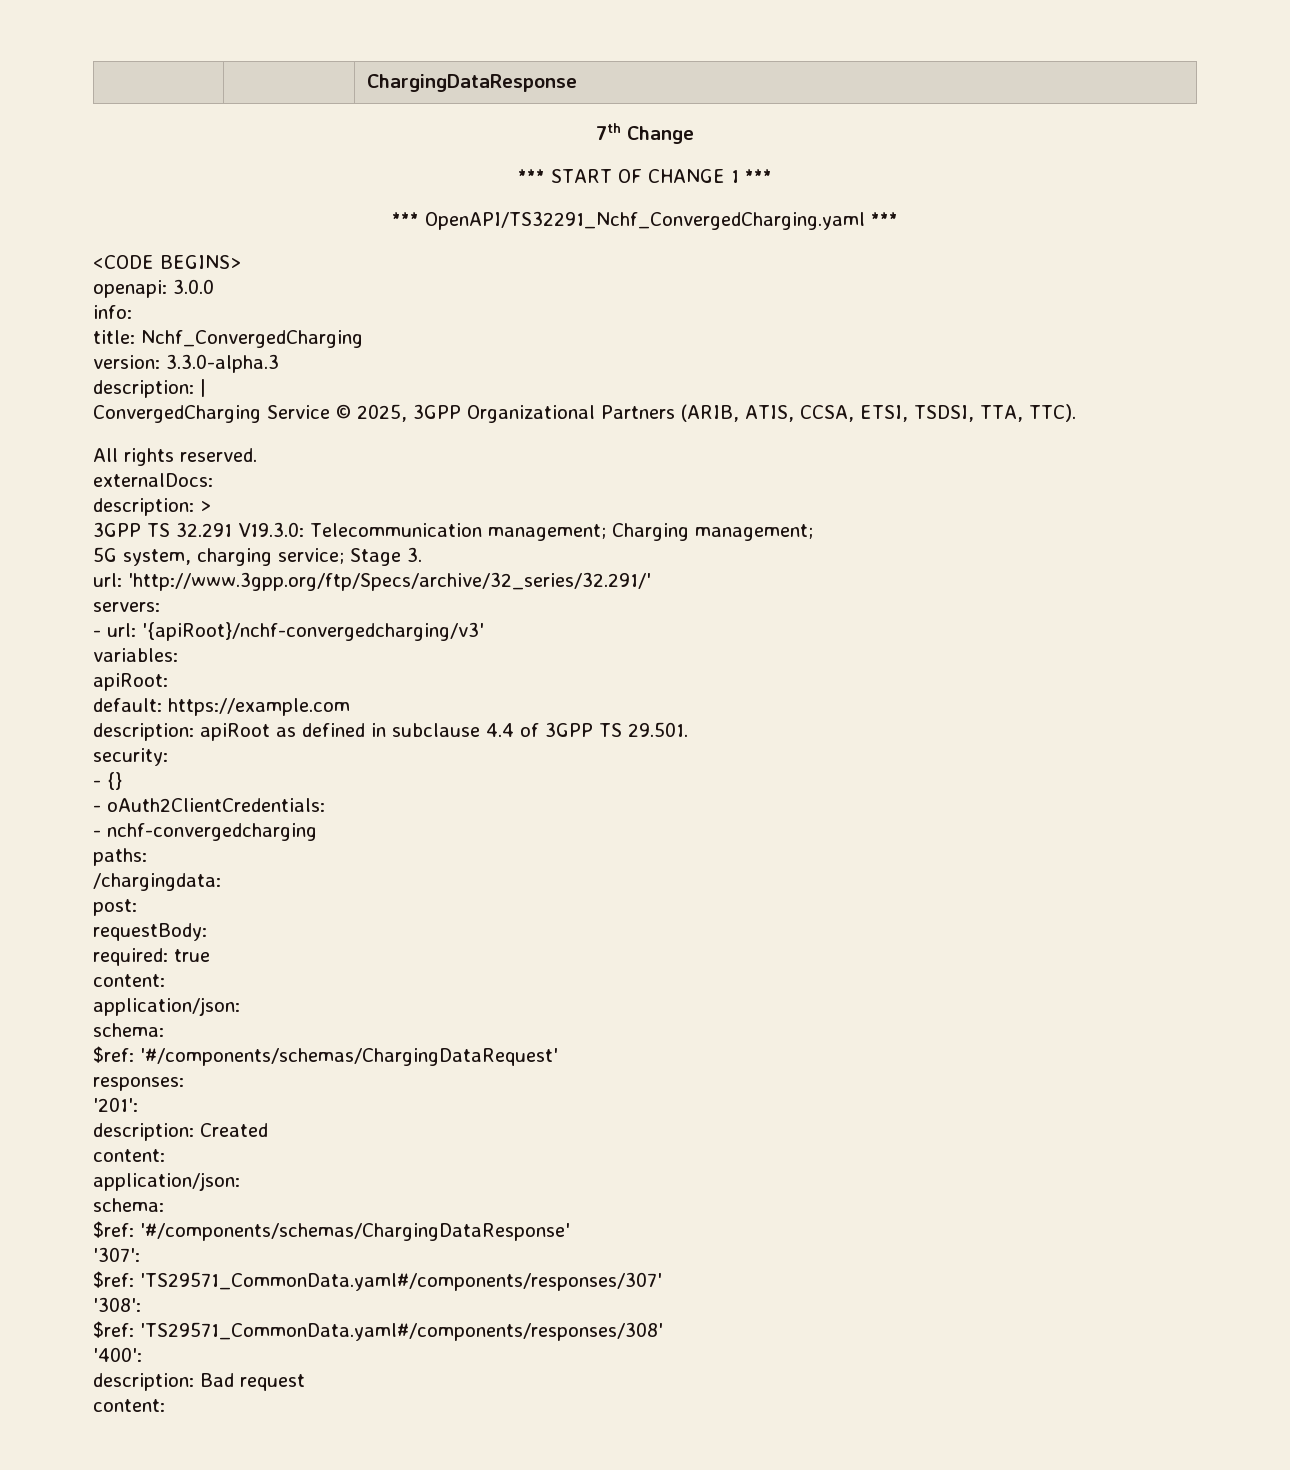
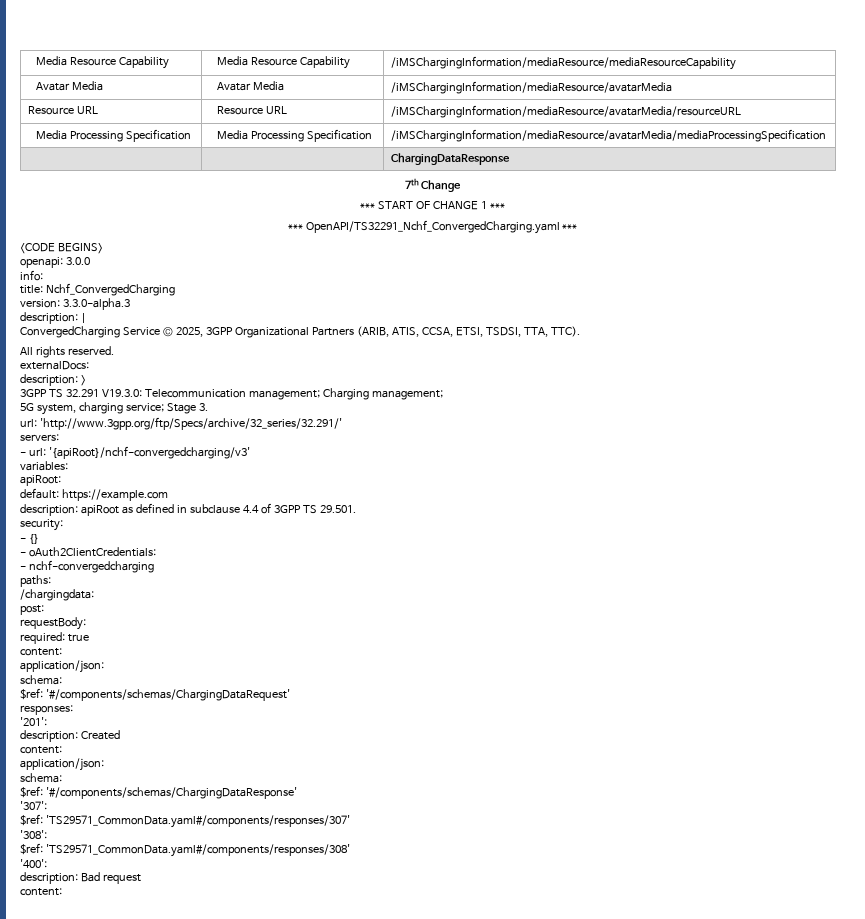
+ Media Resource Capability | Media Resource Capability | /iMSChargingInformation/mediaResource/mediaResourceCapability
+ Avatar Media | Avatar Media | /iMSChargingInformation/mediaResource/avatarMedia
+ Resource URL | Resource URL | /iMSChargingInformation/mediaResource/avatarMedia/resourceURL
+ Media Processing Specification | Media Processing Specification | /iMSChargingInformation/mediaResource/avatarMedia/mediaProcessingSpecification

